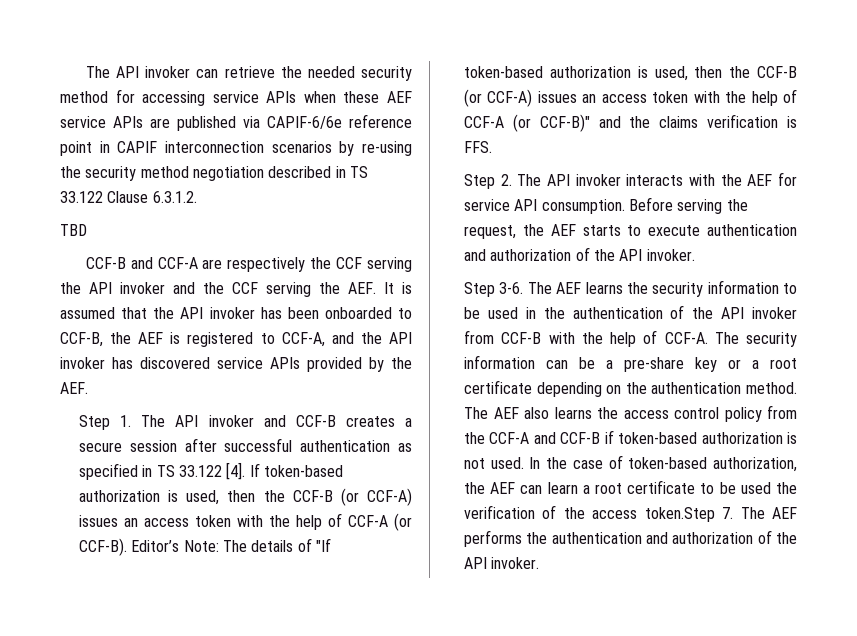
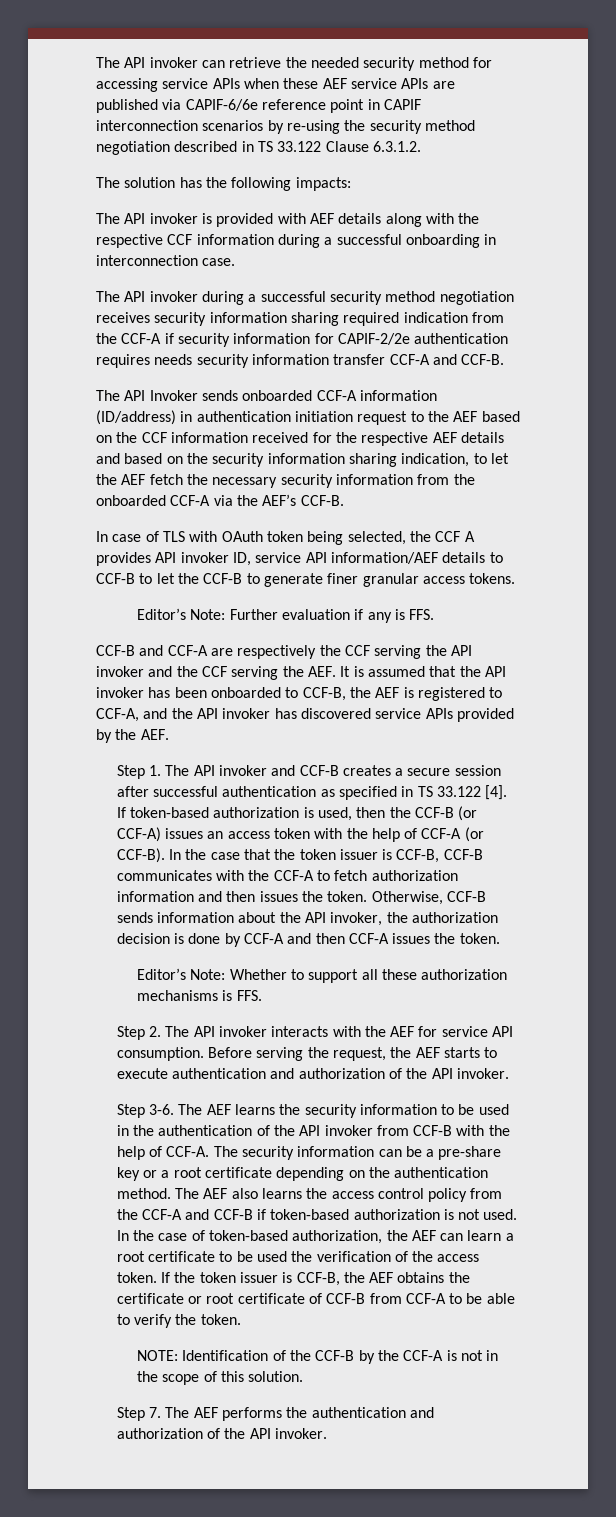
- TBD
+ The solution has the following impacts:
+ The API invoker is provided with AEF details along with the respective CCF information during a successful onboarding in interconnection case.
+ The API invoker during a successful security method negotiation receives security information sharing required indication from the CCF-A if security information for CAPIF-2/2e authentication requires needs security information transfer CCF-A and CCF-B.
+ The API Invoker sends onboarded CCF-A information (ID/address) in authentication initiation request to the AEF based on the CCF information received for the respective AEF details and based on the security information sharing indication, to let the AEF fetch the necessary security information from the onboarded CCF-A via the AEF’s CCF-B.
+ In case of TLS with OAuth token being selected, the CCF A provides API invoker ID, service API information/AEF details to CCF-B to let the CCF-B to generate finer granular access tokens.
+ Editor’s Note: Further evaluation if any is FFS.
- Editor’s Note: The details of "If token-based authorization is used, then the CCF-B (or CCF-A) issues an access token with the help of CCF-A (or CCF-B)" and the claims verification is FFS.
+ In the case that the token issuer is CCF-B, CCF-B communicates with the CCF-A to fetch authorization information and then issues the token. Otherwise, CCF-B sends information about the API invoker, the authorization decision is done by CCF-A and then CCF-A issues the token.
+ Editor’s Note: Whether to support all these authorization mechanisms is FFS.
- In the case of token-based authorization, the AEF can learn a root certificate to be used the verification of the access token.Step 7. The AEF performs the authentication and authorization of the API invoker.
+ In the case of token-based authorization, the AEF can learn a root certificate to be used the verification of the access token. If the token issuer is CCF-B, the AEF obtains the certificate or root certificate of CCF-B from CCF-A to be able to verify the token.
+ NOTE: Identification of the CCF-B by the CCF-A is not in the scope of this solution.
+ Step 7. The AEF performs the authentication and authorization of the API invoker.

